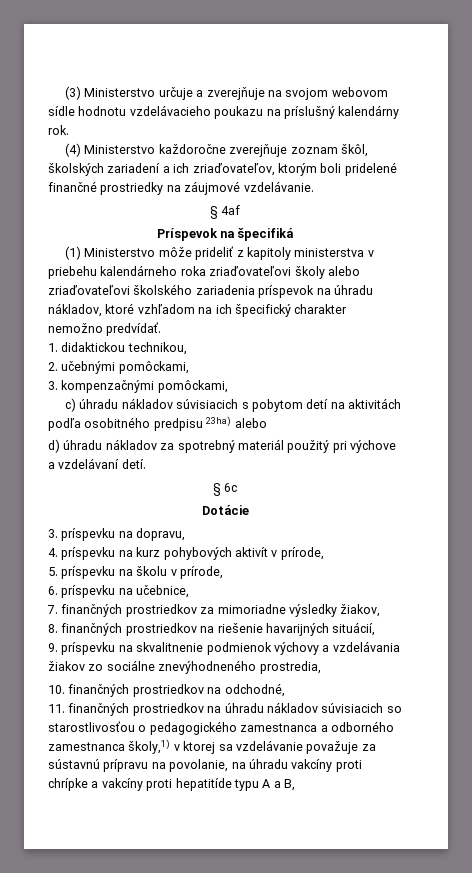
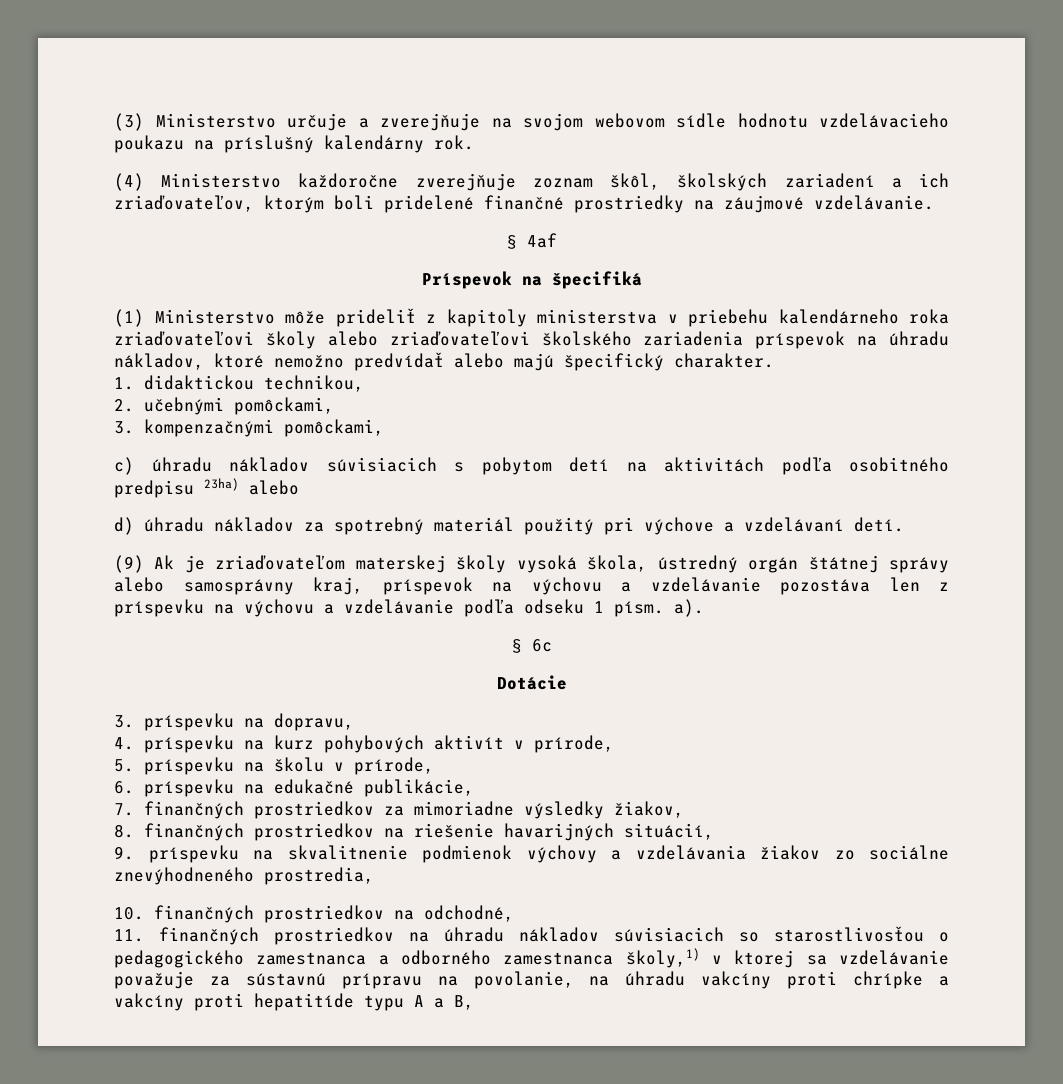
- (1) Ministerstvo môže prideliť z kapitoly ministerstva v priebehu kalendárneho roka zriaďovateľovi školy alebo zriaďovateľovi školského zariadenia príspevok na úhradu nákladov, ktoré vzhľadom na ich špecifický charakter nemožno predvídať.
+ (1) Ministerstvo môže prideliť z kapitoly ministerstva v priebehu kalendárneho roka zriaďovateľovi školy alebo zriaďovateľovi školského zariadenia príspevok na úhradu nákladov, ktoré nemožno predvídať alebo majú špecifický charakter.
+ (9) Ak je zriaďovateľom materskej školy vysoká škola, ústredný orgán štátnej správy alebo samosprávny kraj, príspevok na výchovu a vzdelávanie pozostáva len z príspevku na výchovu a vzdelávanie podľa odseku 1 písm. a).
- 6. príspevku na učebnice,
+ 6. príspevku na edukačné publikácie,

